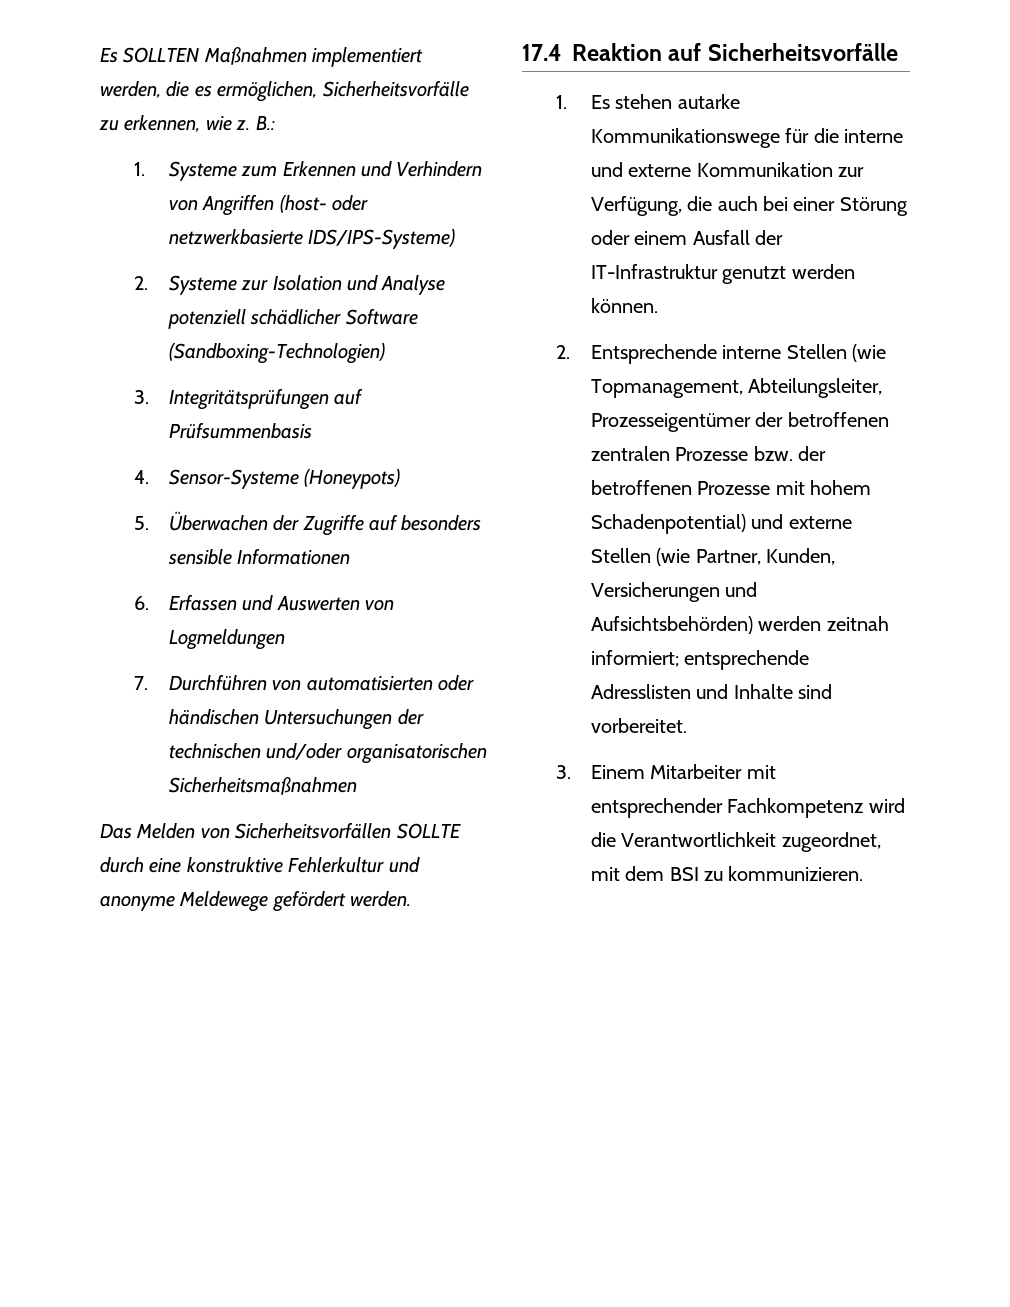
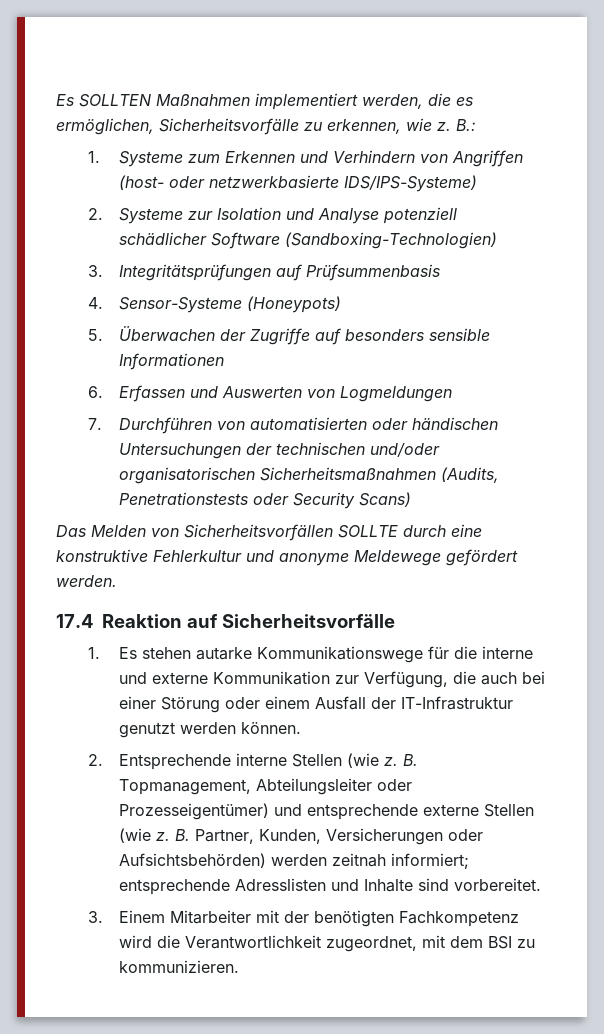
- 7. Durchführen von automatisierten oder händischen Untersuchungen der technischen und/oder organisatorischen Sicherheitsmaßnahmen
+ 7. Durchführen von automatisierten oder händischen Untersuchungen der technischen und/oder organisatorischen Sicherheitsmaßnahmen (Audits, Penetrationstests oder Security Scans)
- 2. Entsprechende interne Stellen (wie Topmanagement, Abteilungsleiter, Prozesseigentümer der betroffenen zentralen Prozesse bzw. der betroffenen Prozesse mit hohem Schadenpotential) und externe Stellen (wie Partner, Kunden, Versicherungen und Aufsichtsbehörden) werden zeitnah informiert; entsprechende Adresslisten und Inhalte sind vorbereitet.
+ 2. Entsprechende interne Stellen (wie z. B. Topmanagement, Abteilungsleiter oder Prozesseigentümer) und entsprechende externe Stellen (wie z. B. Partner, Kunden, Versicherungen oder Aufsichtsbehörden) werden zeitnah informiert; entsprechende Adresslisten und Inhalte sind vorbereitet.
- 3. Einem Mitarbeiter mit entsprechender Fachkompetenz wird die Verantwortlichkeit zugeordnet, mit dem BSI zu kommunizieren.
+ 3. Einem Mitarbeiter mit der benötigten Fachkompetenz wird die Verantwortlichkeit zugeordnet, mit dem BSI zu kommunizieren.

